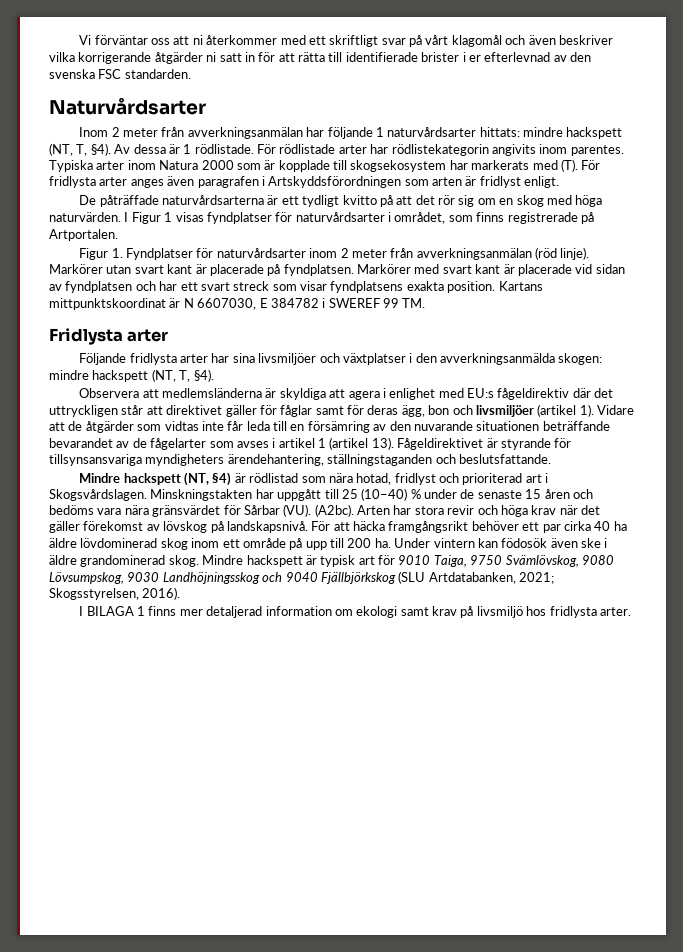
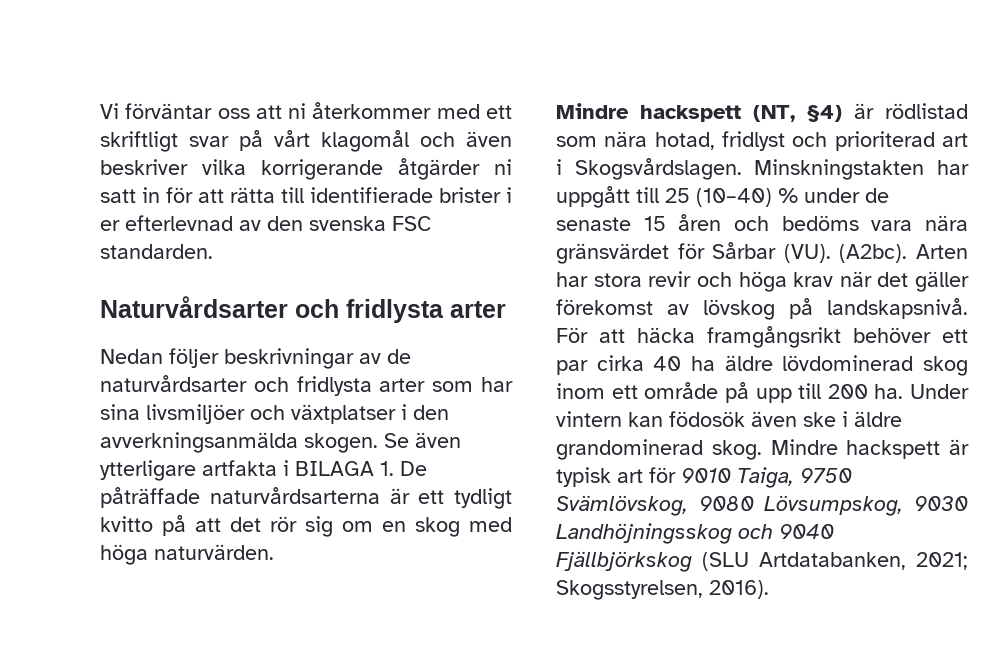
- Naturvårdsarter
- Inom 2 meter från avverkningsanmälan har följande 1 naturvårdsarter hittats: mindre hackspett (NT, T, §4). Av dessa är 1 rödlistade. För rödlistade arter har rödlistekategorin angivits inom parentes. Typiska arter inom Natura 2000 som är kopplade till skogsekosystem har markerats med (T). För fridlysta arter anges även paragrafen i Artskyddsförordningen som arten är fridlyst enligt.
- De påträffade naturvårdsarterna är ett tydligt kvitto på att det rör sig om en skog med höga naturvärden. I Figur 1 visas fyndplatser för naturvårdsarter i området, som finns registrerade på Artportalen.
- Figur 1. Fyndplatser för naturvårdsarter inom 2 meter från avverkningsanmälan (röd linje). Markörer utan svart kant är placerade på fyndplatsen. Markörer med svart kant är placerade vid sidan av fyndplatsen och har ett svart streck som visar fyndplatsens exakta position. Kartans mittpunktskoordinat är N 6607030, E 384782 i SWEREF 99 TM.
- Fridlysta arter
- Följande fridlysta arter har sina livsmiljöer och växtplatser i den avverkningsanmälda skogen: mindre hackspett (NT, T, §4).
- Observera att medlemsländerna är skyldiga att agera i enlighet med EU:s fågeldirektiv där det uttryckligen står att direktivet gäller för fåglar samt för deras ägg, bon och livsmiljöer (artikel 1). Vidare att de åtgärder som vidtas inte får leda till en försämring av den nuvarande situationen beträffande bevarandet av de fågelarter som avses i artikel 1 (artikel 13). Fågeldirektivet är styrande för tillsynsansvariga myndigheters ärendehantering, ställningstaganden och beslutsfattande.
+ Naturvårdsarter och fridlysta arter
+ Nedan följer beskrivningar av de naturvårdsarter och fridlysta arter som har sina livsmiljöer och växtplatser i den avverkningsanmälda skogen. Se även ytterligare artfakta i BILAGA 1. De påträffade naturvårdsarterna är ett tydligt kvitto på att det rör sig om en skog med höga naturvärden.
- I BILAGA 1 finns mer detaljerad information om ekologi samt krav på livsmiljö hos fridlysta arter.

